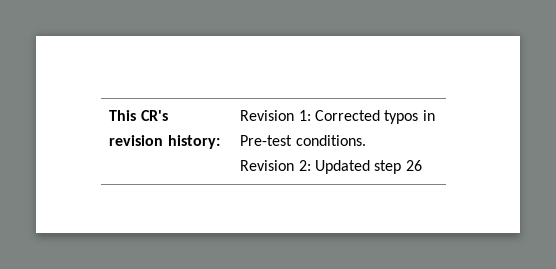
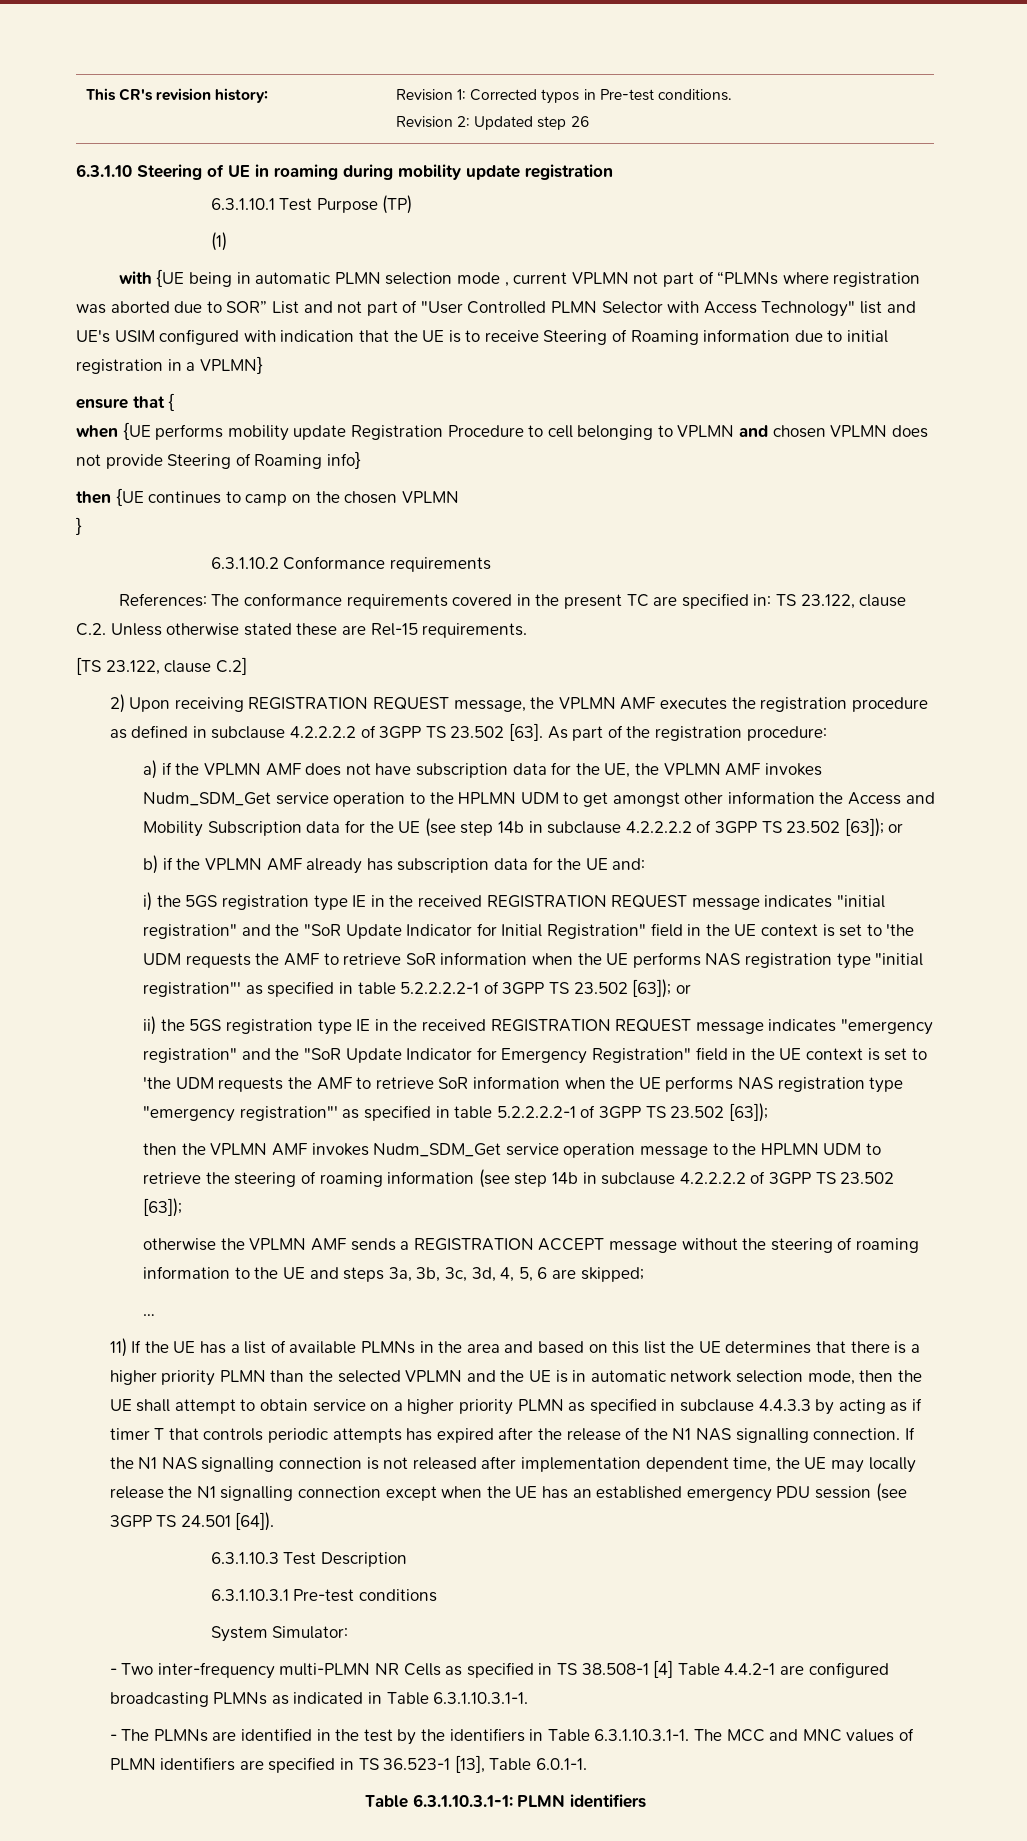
+ 6.3.1.10 Steering of UE in roaming during mobility update registration
+ 6.3.1.10.1 Test Purpose (TP)
+ (1)
+ with {UE being in automatic PLMN selection mode , current VPLMN not part of “PLMNs where registration was aborted due to SOR” List and not part of "User Controlled PLMN Selector with Access Technology" list and UE's USIM configured with indication that the UE is to receive Steering of Roaming information due to initial registration in a VPLMN}
+ ensure that {
+ when {UE performs mobility update Registration Procedure to cell belonging to VPLMN and chosen VPLMN does not provide Steering of Roaming info}
+ then {UE continues to camp on the chosen VPLMN
+ }
+ 6.3.1.10.2 Conformance requirements
+ References: The conformance requirements covered in the present TC are specified in: TS 23.122, clause C.2. Unless otherwise stated these are Rel-15 requirements.
+ [TS 23.122, clause C.2]
+ 2) Upon receiving REGISTRATION REQUEST message, the VPLMN AMF executes the registration procedure as defined in subclause 4.2.2.2.2 of 3GPP TS 23.502 [63]. As part of the registration procedure:
+ a) if the VPLMN AMF does not have subscription data for the UE, the VPLMN AMF invokes Nudm_SDM_Get service operation to the HPLMN UDM to get amongst other information the Access and Mobility Subscription data for the UE (see step 14b in subclause 4.2.2.2.2 of 3GPP TS 23.502 [63]); or
+ b) if the VPLMN AMF already has subscription data for the UE and:
+ i) the 5GS registration type IE in the received REGISTRATION REQUEST message indicates "initial registration" and the "SoR Update Indicator for Initial Registration" field in the UE context is set to 'the UDM requests the AMF to retrieve SoR information when the UE performs NAS registration type "initial registration"' as specified in table 5.2.2.2.2-1 of 3GPP TS 23.502 [63]); or
+ ii) the 5GS registration type IE in the received REGISTRATION REQUEST message indicates "emergency registration" and the "SoR Update Indicator for Emergency Registration" field in the UE context is set to 'the UDM requests the AMF to retrieve SoR information when the UE performs NAS registration type "emergency registration"' as specified in table 5.2.2.2.2-1 of 3GPP TS 23.502 [63]);
+ then the VPLMN AMF invokes Nudm_SDM_Get service operation message to the HPLMN UDM to retrieve the steering of roaming information (see step 14b in subclause 4.2.2.2.2 of 3GPP TS 23.502 [63]);
+ otherwise the VPLMN AMF sends a REGISTRATION ACCEPT message without the steering of roaming information to the UE and steps 3a, 3b, 3c, 3d, 4, 5, 6 are skipped;
+ …
+ 11) If the UE has a list of available PLMNs in the area and based on this list the UE determines that there is a higher priority PLMN than the selected VPLMN and the UE is in automatic network selection mode, then the UE shall attempt to obtain service on a higher priority PLMN as specified in subclause 4.4.3.3 by acting as if timer T that controls periodic attempts has expired after the release of the N1 NAS signalling connection. If the N1 NAS signalling connection is not released after implementation dependent time, the UE may locally release the N1 signalling connection except when the UE has an established emergency PDU session (see 3GPP TS 24.501 [64]).
+ 6.3.1.10.3 Test Description
+ 6.3.1.10.3.1 Pre-test conditions
+ System Simulator:
+ - Two inter-frequency multi-PLMN NR Cells as specified in TS 38.508-1 [4] Table 4.4.2-1 are configured broadcasting PLMNs as indicated in Table 6.3.1.10.3.1-1.
+ - The PLMNs are identified in the test by the identifiers in Table 6.3.1.10.3.1-1. The MCC and MNC values of PLMN identifiers are specified in TS 36.523-1 [13], Table 6.0.1-1.
+ Table 6.3.1.10.3.1-1: PLMN identifiers

